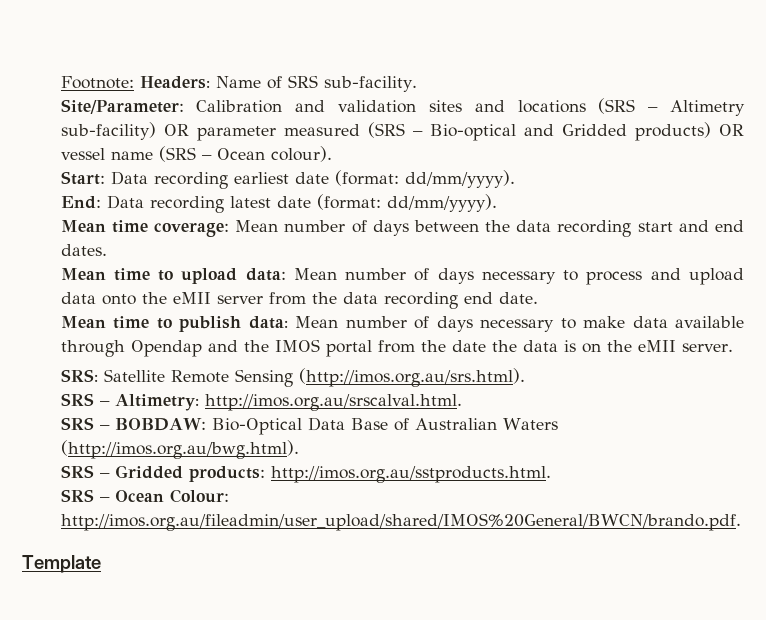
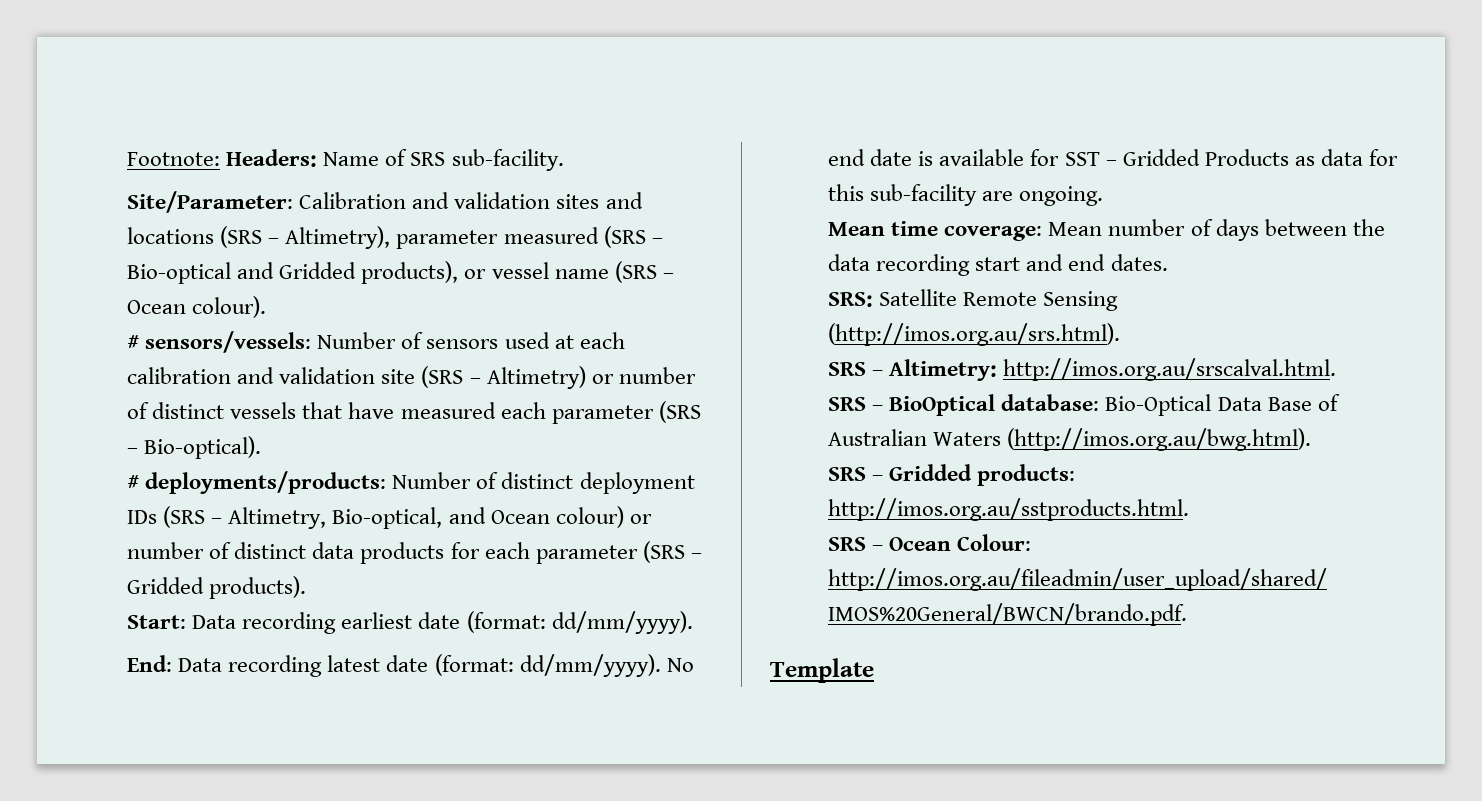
- Site/Parameter: Calibration and validation sites and locations (SRS – Altimetry sub-facility) OR parameter measured (SRS – Bio-optical and Gridded products) OR vessel name (SRS – Ocean colour).
+ Site/Parameter: Calibration and validation sites and locations (SRS – Altimetry), parameter measured (SRS – Bio-optical and Gridded products), or vessel name (SRS – Ocean colour).
+ # sensors/vessels: Number of sensors used at each calibration and validation site (SRS – Altimetry) or number of distinct vessels that have measured each parameter (SRS – Bio-optical).
+ # deployments/products: Number of distinct deployment IDs (SRS – Altimetry, Bio-optical, and Ocean colour) or number of distinct data products for each parameter (SRS – Gridded products).
+ No end date is available for SST – Gridded Products as data for this sub-facility are ongoing.
- Mean time to upload data: Mean number of days necessary to process and upload data onto the eMII server from the data recording end date.
- Mean time to publish data: Mean number of days necessary to make data available through Opendap and the IMOS portal from the date the data is on the eMII server.
- SRS – BOBDAW: Bio-Optical Data Base of Australian Waters (http://imos.org.au/bwg.html).
+ SRS – BioOptical database: Bio-Optical Data Base of Australian Waters (http://imos.org.au/bwg.html).

